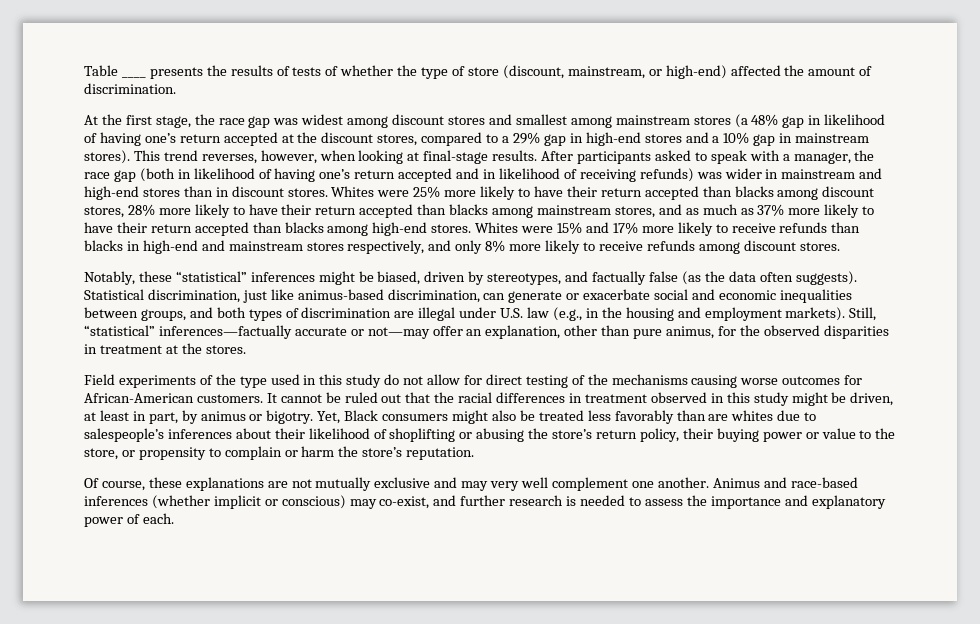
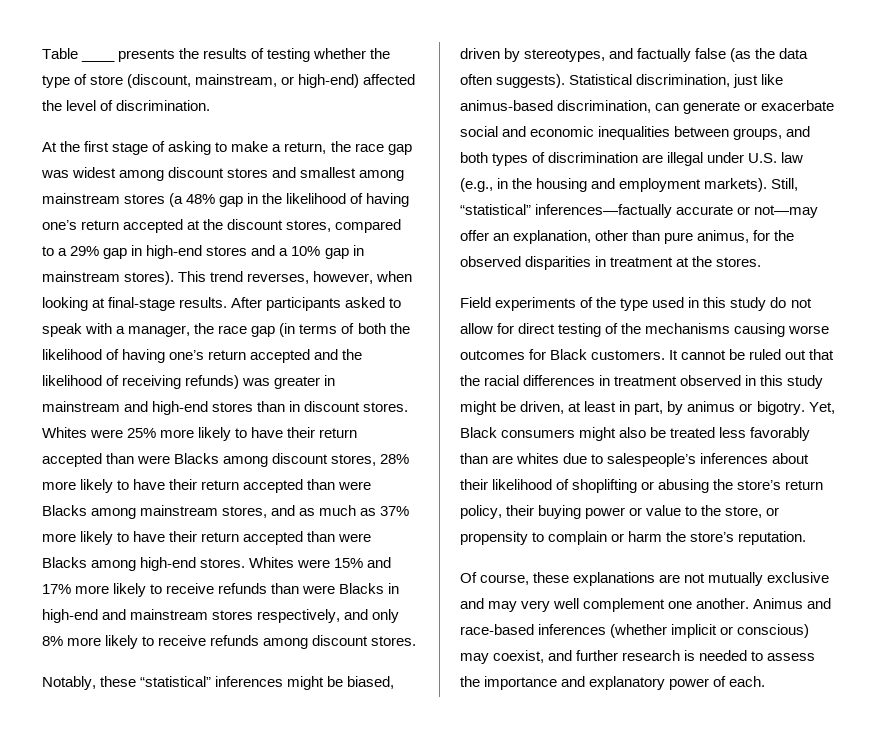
- Table ____ presents the results of tests of whether the type of store (discount, mainstream, or high-end) affected the amount of discrimination.
+ Table ____ presents the results of testing whether the type of store (discount, mainstream, or high-end) affected the level of discrimination.
- At the first stage, the race gap was widest among discount stores and smallest among mainstream stores (a 48% gap in likelihood of having one’s return accepted at the discount stores, compared to a 29% gap in high-end stores and a 10% gap in mainstream stores).
+ At the first stage of asking to make a return, the race gap was widest among discount stores and smallest among mainstream stores (a 48% gap in the likelihood of having one’s return accepted at the discount stores, compared to a 29% gap in high-end stores and a 10% gap in mainstream stores).
- After participants asked to speak with a manager, the race gap (both in likelihood of having one’s return accepted and in likelihood of receiving refunds) was wider in mainstream and high-end stores than in discount stores.
+ After participants asked to speak with a manager, the race gap (in terms of both the likelihood of having one’s return accepted and the likelihood of receiving refunds) was greater in mainstream and high-end stores than in discount stores.
- Whites were 25% more likely to have their return accepted than blacks among discount stores, 28% more likely to have their return accepted than blacks among mainstream stores, and as much as 37% more likely to have their return accepted than blacks among high-end stores.
+ Whites were 25% more likely to have their return accepted than were Blacks among discount stores, 28% more likely to have their return accepted than were Blacks among mainstream stores, and as much as 37% more likely to have their return accepted than were Blacks among high-end stores.
- Whites were 15% and 17% more likely to receive refunds than blacks in high-end and mainstream stores respectively, and only 8% more likely to receive refunds among discount stores.
+ Whites were 15% and 17% more likely to receive refunds than were Blacks in high-end and mainstream stores respectively, and only 8% more likely to receive refunds among discount stores.
- Field experiments of the type used in this study do not allow for direct testing of the mechanisms causing worse outcomes for African-American customers.
+ Field experiments of the type used in this study do not allow for direct testing of the mechanisms causing worse outcomes for Black customers.
- Animus and race-based inferences (whether implicit or conscious) may co-exist, and further research is needed to assess the importance and explanatory power of each.
+ Animus and race-based inferences (whether implicit or conscious) may coexist, and further research is needed to assess the importance and explanatory power of each.

